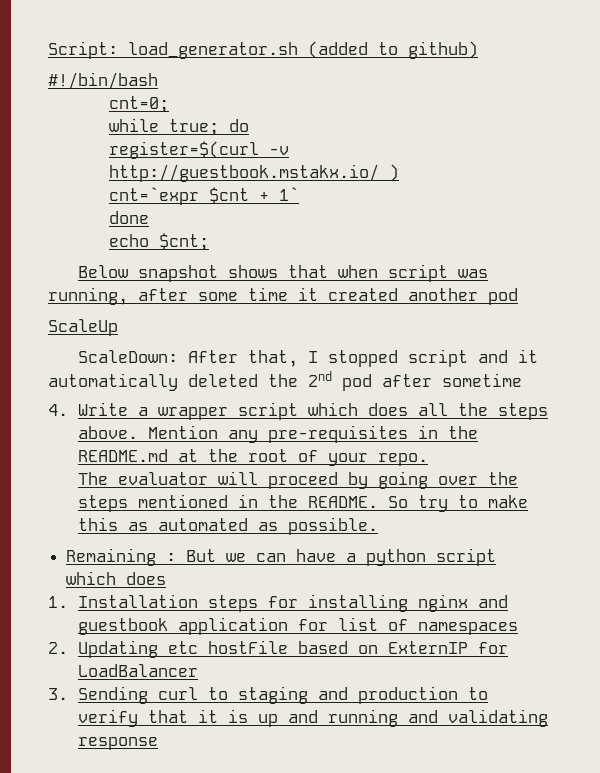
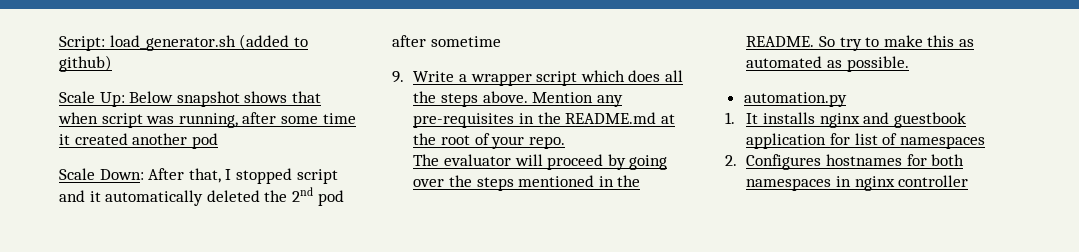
- #!/bin/bash
- cnt=0;
- while true; do
- register=$(curl -v http://guestbook.mstakx.io/ )
- cnt=`expr $cnt + 1`
- done
- echo $cnt;
- Below snapshot shows that when script was running, after some time it created another pod
+ Scale Up: Below snapshot shows that when script was running, after some time it created another pod
- ScaleUp
- ScaleDown: After that, I stopped script and it automatically deleted the 2nd pod after sometime
+ Scale Down: After that, I stopped script and it automatically deleted the 2nd pod after sometime
- 4. Write a wrapper script which does all the steps above.
+ 9. Write a wrapper script which does all the steps above.
- Remaining : But we can have a python script which does
- 1. Installation steps for installing nginx and guestbook application for list of namespaces
+ automation.py
+ 1. It installs nginx and guestbook application for list of namespaces
- 2. Updating etc hostFile based on ExternIP for LoadBalancer
- 3. Sending curl to staging and production to verify that it is up and running and validating response
+ 2. Configures hostnames for both namespaces in nginx controller

